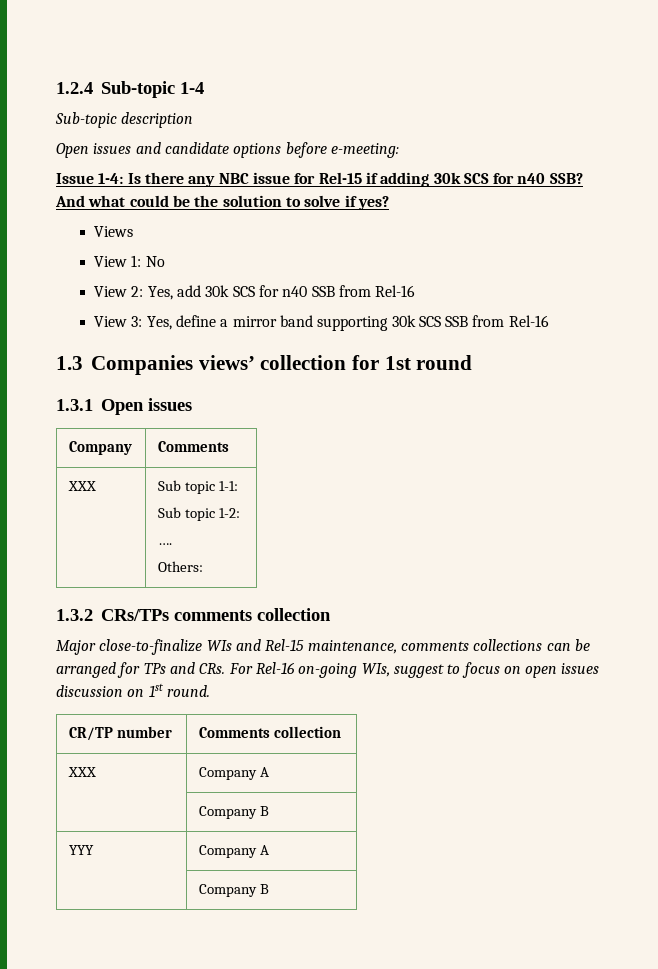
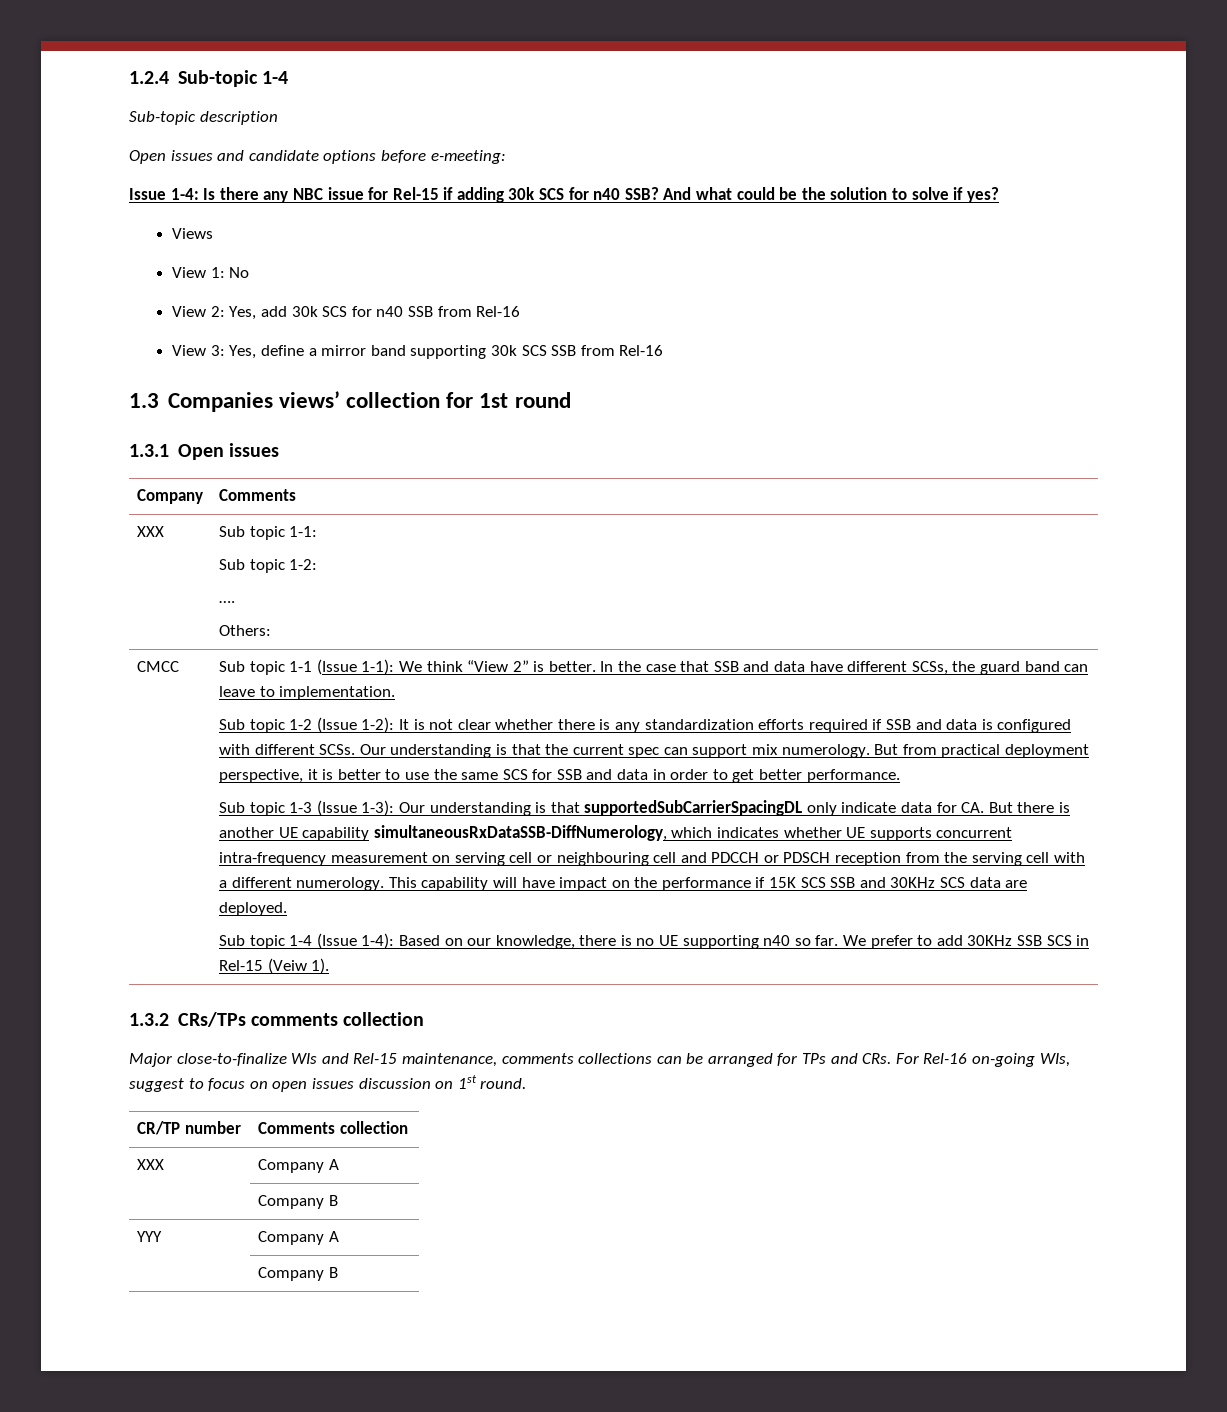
+ CMCC | Sub topic 1-1 (Issue 1-1): We think “View 2” is better. In the case that SSB and data have different SCSs, the guard band can leave to implementation.
+ Sub topic 1-2 (Issue 1-2): It is not clear whether there is any standardization efforts required if SSB and data is configured with different SCSs. Our understanding is that the current spec can support mix numerology. But from practical deployment perspective, it is better to use the same SCS for SSB and data in order to get better performance.
+ Sub topic 1-3 (Issue 1-3): Our understanding is that supportedSubCarrierSpacingDL only indicate data for CA. But there is another UE capability simultaneousRxDataSSB-DiffNumerology, which indicates whether UE supports concurrent intra-frequency measurement on serving cell or neighbouring cell and PDCCH or PDSCH reception from the serving cell with a different numerology. This capability will have impact on the performance if 15K SCS SSB and 30KHz SCS data are deployed.
+ Sub topic 1-4 (Issue 1-4): Based on our knowledge, there is no UE supporting n40 so far. We prefer to add 30KHz SSB SCS in Rel-15 (Veiw 1).

